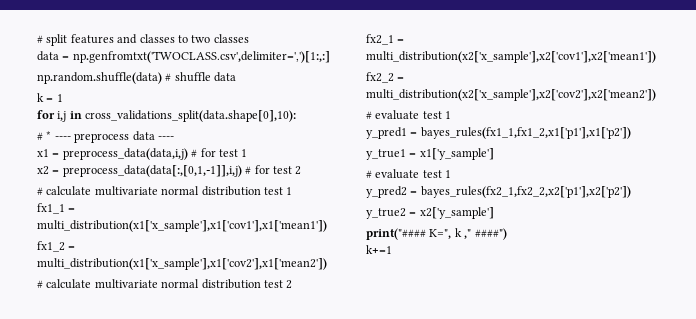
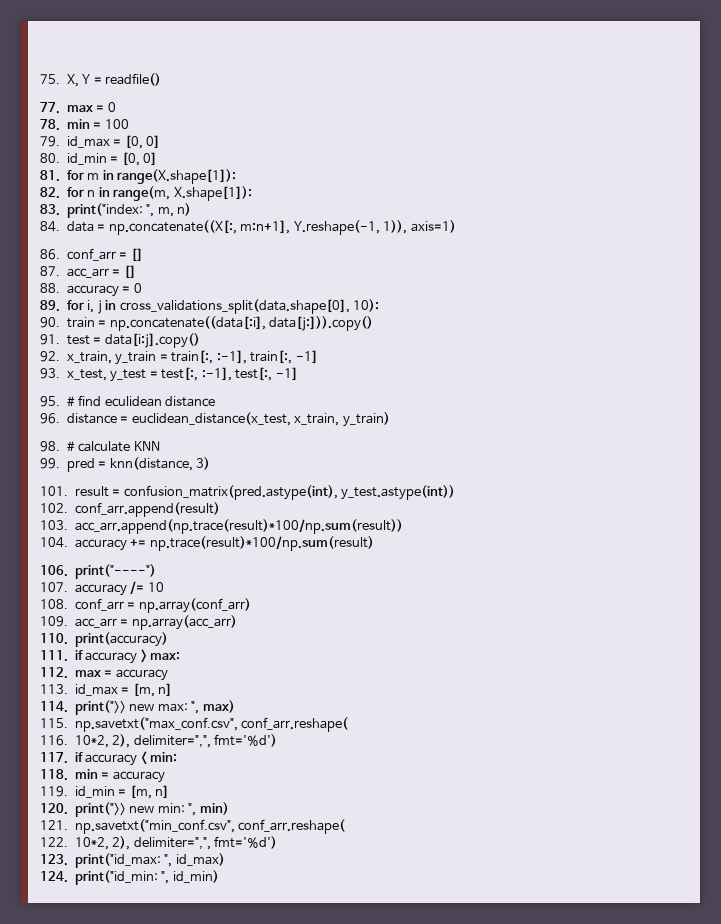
- # split features and classes to two classes
- data = np.genfromtxt('TWOCLASS.csv',delimiter=',')[1:,:]
- np.random.shuffle(data) # shuffle data
- k = 1
- for i,j in cross_validations_split(data.shape[0],10):
- # * ---- preprocess data ----
- x1 = preprocess_data(data,i,j) # for test 1
- x2 = preprocess_data(data[:,[0,1,-1]],i,j) # for test 2
- # calculate multivariate normal distribution test 1
- fx1_1 = multi_distribution(x1['x_sample'],x1['cov1'],x1['mean1'])
- fx1_2 = multi_distribution(x1['x_sample'],x1['cov2'],x1['mean2'])
- # calculate multivariate normal distribution test 2
- fx2_1 = multi_distribution(x2['x_sample'],x2['cov1'],x2['mean1'])
- fx2_2 = multi_distribution(x2['x_sample'],x2['cov2'],x2['mean2'])
- # evaluate test 1
- y_pred1 = bayes_rules(fx1_1,fx1_2,x1['p1'],x1['p2'])
- y_true1 = x1['y_sample']
- # evaluate test 1
- y_pred2 = bayes_rules(fx2_1,fx2_2,x2['p1'],x2['p2'])
- y_true2 = x2['y_sample']
- print("#### K=", k ," ####")
- k+=1
+ 75. X, Y = readfile()
+ 77. max = 0
+ 78. min = 100
+ 79. id_max = [0, 0]
+ 80. id_min = [0, 0]
+ 81. for m in range(X.shape[1]):
+ 82. for n in range(m, X.shape[1]):
+ 83. print("index: ", m, n)
+ 84. data = np.concatenate((X[:, m:n+1], Y.reshape(-1, 1)), axis=1)
+ 86. conf_arr = []
+ 87. acc_arr = []
+ 88. accuracy = 0
+ 89. for i, j in cross_validations_split(data.shape[0], 10):
+ 90. train = np.concatenate((data[:i], data[j:])).copy()
+ 91. test = data[i:j].copy()
+ 92. x_train, y_train = train[:, :-1], train[:, -1]
+ 93. x_test, y_test = test[:, :-1], test[:, -1]
+ 95. # find eculidean distance
+ 96. distance = euclidean_distance(x_test, x_train, y_train)
+ 98. # calculate KNN
+ 99. pred = knn(distance, 3)
+ 101. result = confusion_matrix(pred.astype(int), y_test.astype(int))
+ 102. conf_arr.append(result)
+ 103. acc_arr.append(np.trace(result)*100/np.sum(result))
+ 104. accuracy += np.trace(result)*100/np.sum(result)
+ 106. print("----")
+ 107. accuracy /= 10
+ 108. conf_arr = np.array(conf_arr)
+ 109. acc_arr = np.array(acc_arr)
+ 110. print(accuracy)
+ 111. if accuracy > max:
+ 112. max = accuracy
+ 113. id_max = [m, n]
+ 114. print(">> new max: ", max)
+ 115. np.savetxt("max_conf.csv", conf_arr.reshape(
+ 116. 10*2, 2), delimiter=",", fmt='%d')
+ 117. if accuracy < min:
+ 118. min = accuracy
+ 119. id_min = [m, n]
+ 120. print(">> new min: ", min)
+ 121. np.savetxt("min_conf.csv", conf_arr.reshape(
+ 122. 10*2, 2), delimiter=",", fmt='%d')
+ 123. print("id_max: ", id_max)
+ 124. print("id_min: ", id_min)

